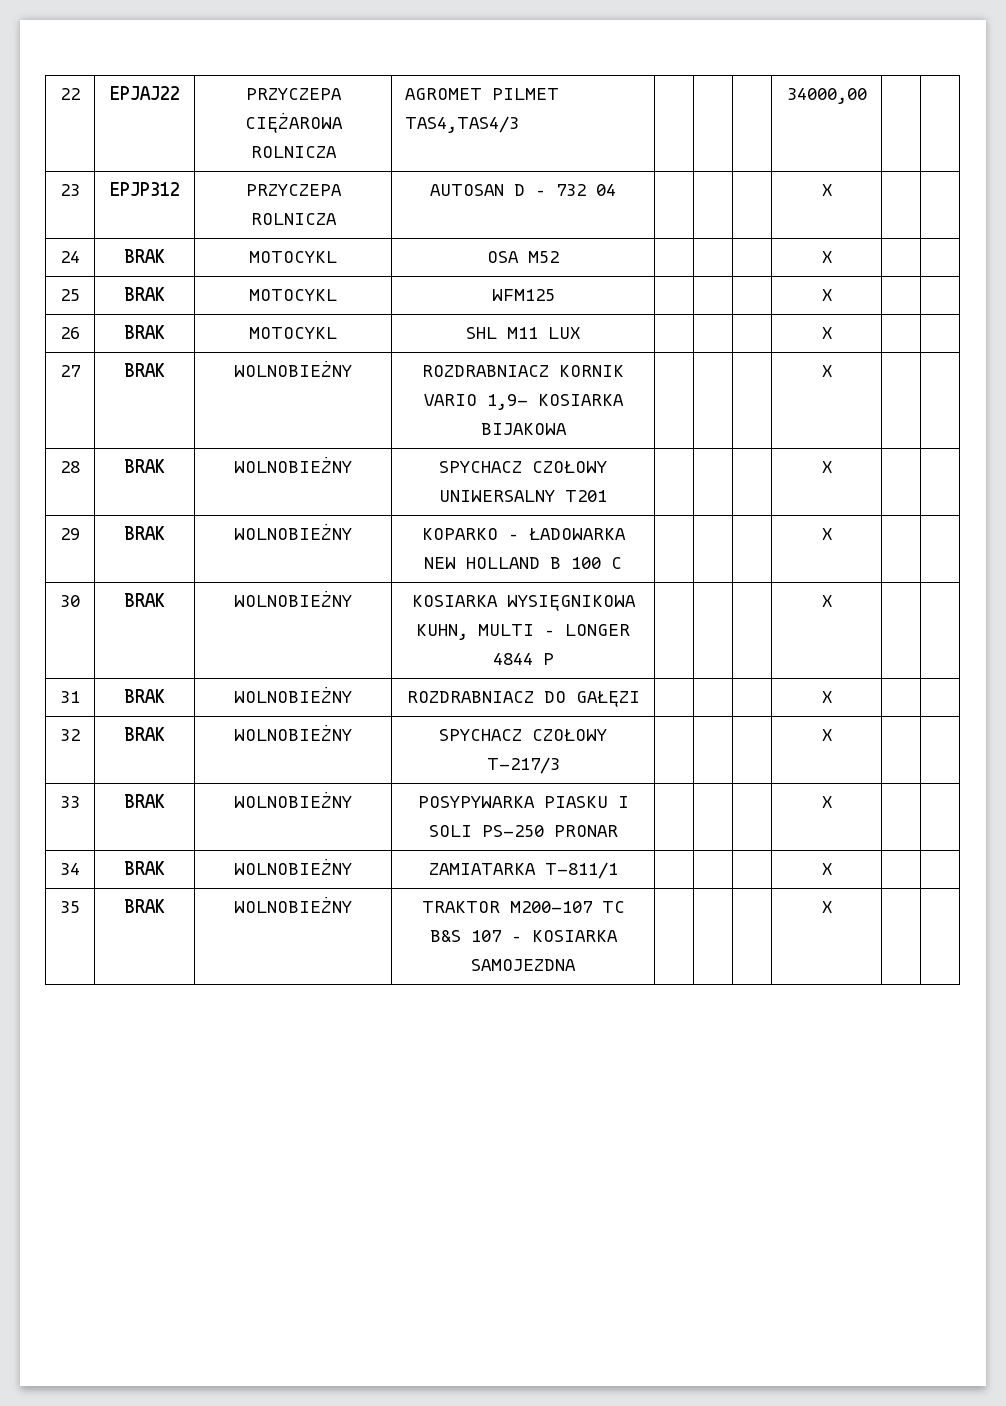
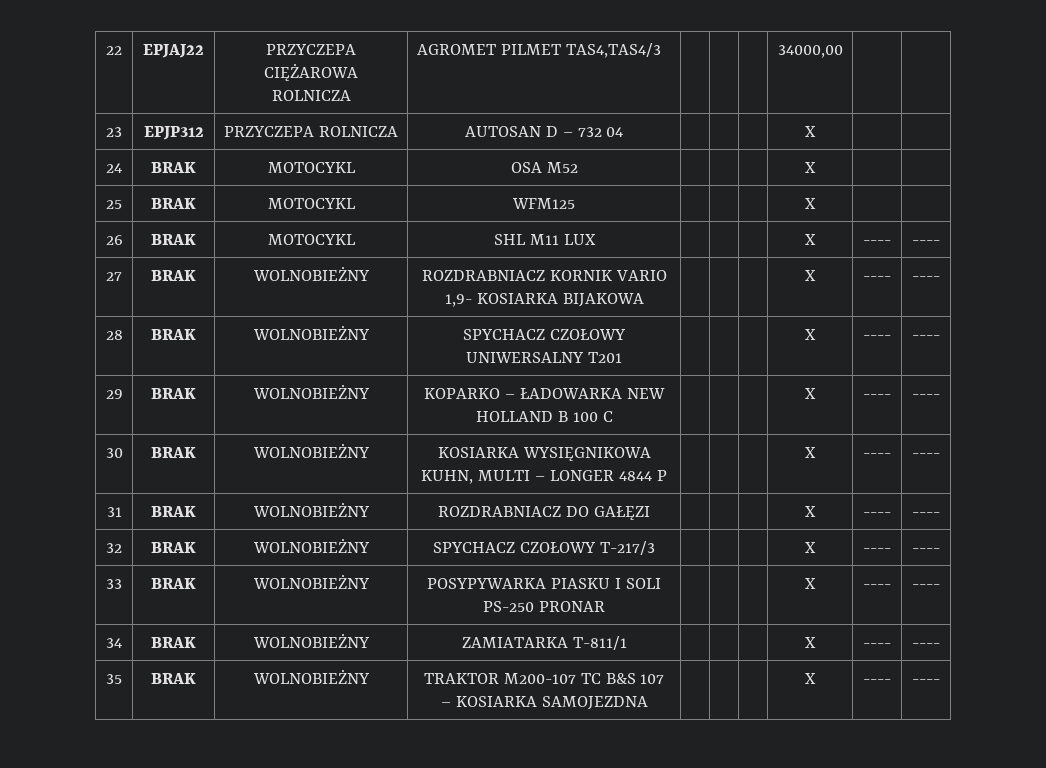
- 26 | BRAK | MOTOCYKL | SHL M11 LUX | | | | X | |
+ 26 | BRAK | MOTOCYKL | SHL M11 LUX | | | | X | ---- | ----
- 27 | BRAK | WOLNOBIEŻNY | ROZDRABNIACZ KORNIK VARIO 1,9- KOSIARKA BIJAKOWA | | | | X | |
+ 27 | BRAK | WOLNOBIEŻNY | ROZDRABNIACZ KORNIK VARIO 1,9- KOSIARKA BIJAKOWA | | | | X | ---- | ----
- 28 | BRAK | WOLNOBIEŻNY | SPYCHACZ CZOŁOWY UNIWERSALNY T201 | | | | X | |
+ 28 | BRAK | WOLNOBIEŻNY | SPYCHACZ CZOŁOWY UNIWERSALNY T201 | | | | X | ---- | ----
- 29 | BRAK | WOLNOBIEŻNY | KOPARKO – ŁADOWARKA NEW HOLLAND B 100 C | | | | X | |
+ 29 | BRAK | WOLNOBIEŻNY | KOPARKO – ŁADOWARKA NEW HOLLAND B 100 C | | | | X | ---- | ----
- 30 | BRAK | WOLNOBIEŻNY | KOSIARKA WYSIĘGNIKOWA KUHN, MULTI – LONGER 4844 P | | | | X | |
+ 30 | BRAK | WOLNOBIEŻNY | KOSIARKA WYSIĘGNIKOWA KUHN, MULTI – LONGER 4844 P | | | | X | ---- | ----
- 31 | BRAK | WOLNOBIEŻNY | ROZDRABNIACZ DO GAŁĘZI | | | | X | |
+ 31 | BRAK | WOLNOBIEŻNY | ROZDRABNIACZ DO GAŁĘZI | | | | X | ---- | ----
- 32 | BRAK | WOLNOBIEŻNY | SPYCHACZ CZOŁOWY T-217/3 | | | | X | |
+ 32 | BRAK | WOLNOBIEŻNY | SPYCHACZ CZOŁOWY T-217/3 | | | | X | ---- | ----
- 33 | BRAK | WOLNOBIEŻNY | POSYPYWARKA PIASKU I SOLI PS-250 PRONAR | | | | X | |
+ 33 | BRAK | WOLNOBIEŻNY | POSYPYWARKA PIASKU I SOLI PS-250 PRONAR | | | | X | ---- | ----
- 34 | BRAK | WOLNOBIEŻNY | ZAMIATARKA T-811/1 | | | | X | |
+ 34 | BRAK | WOLNOBIEŻNY | ZAMIATARKA T-811/1 | | | | X | ---- | ----
- 35 | BRAK | WOLNOBIEŻNY | TRAKTOR M200-107 TC B&S 107 – KOSIARKA SAMOJEZDNA | | | | X | |
+ 35 | BRAK | WOLNOBIEŻNY | TRAKTOR M200-107 TC B&S 107 – KOSIARKA SAMOJEZDNA | | | | X | ---- | ----

